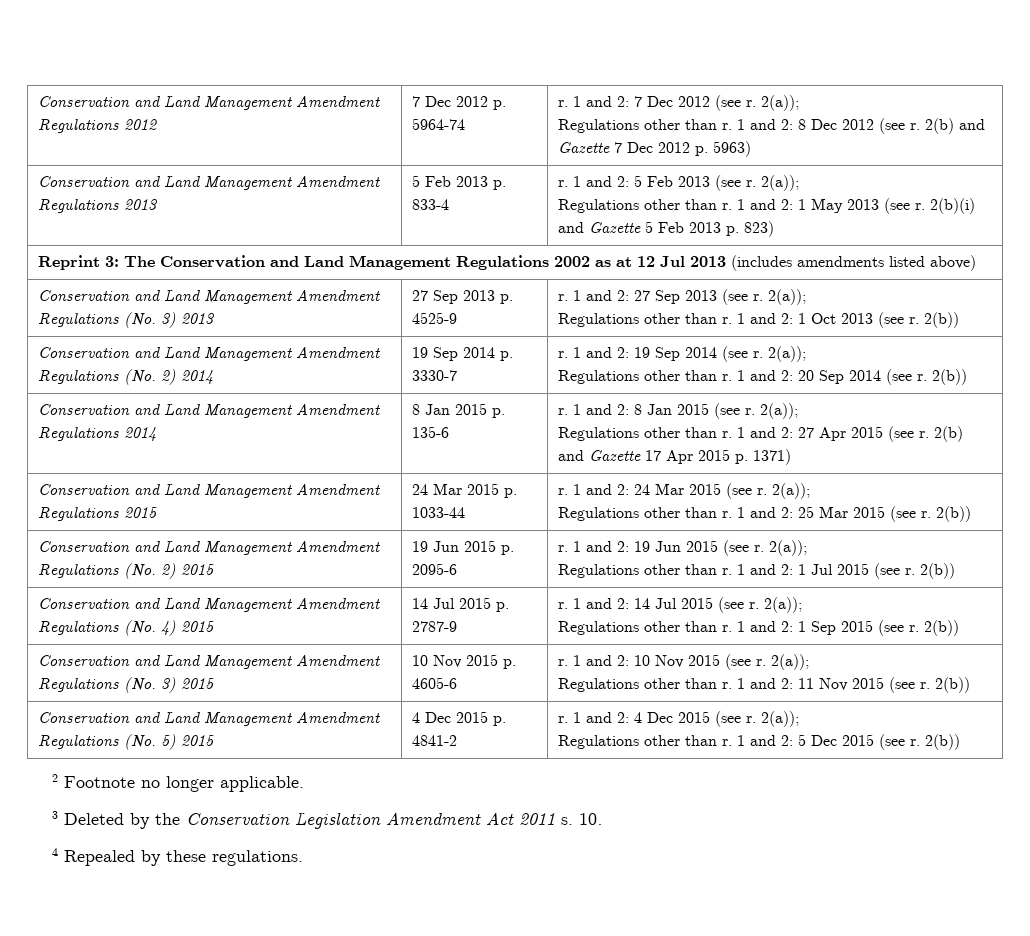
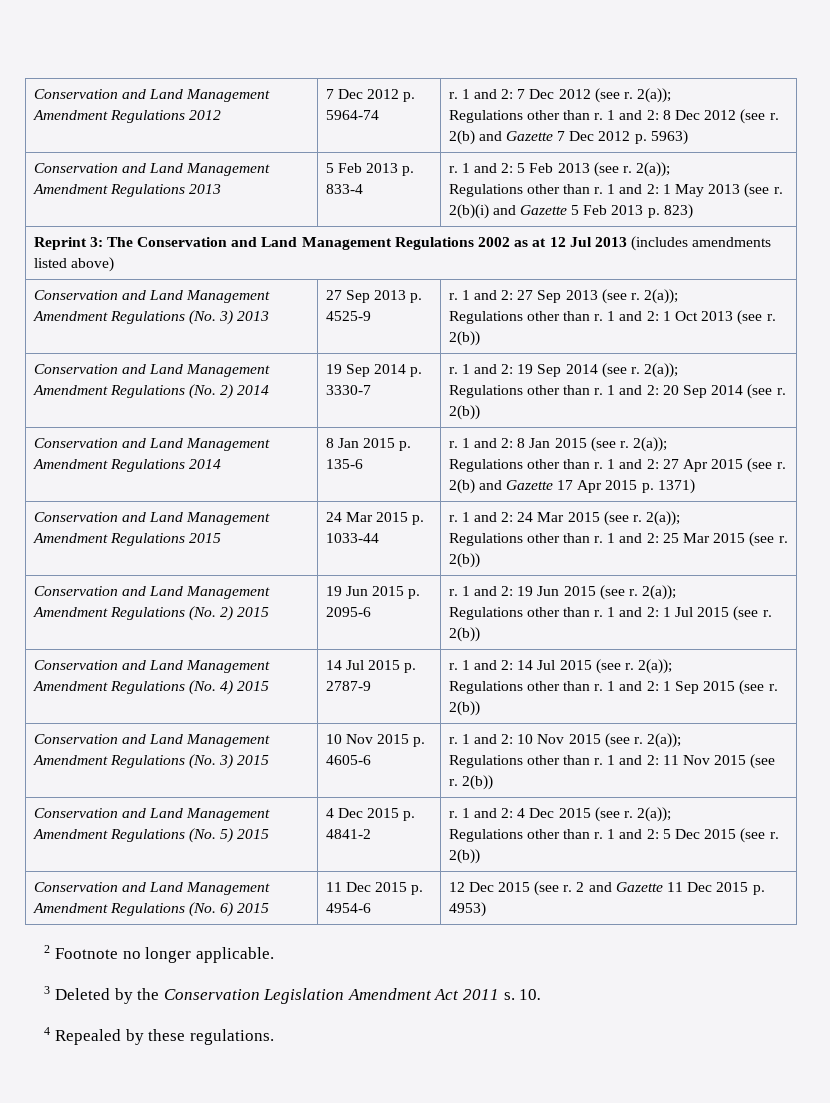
+ Conservation and Land Management Amendment Regulations (No. 6) 2015 | 11 Dec 2015 p. 4954-6 | 12 Dec 2015 (see r. 2 and Gazette 11 Dec 2015 p. 4953)

